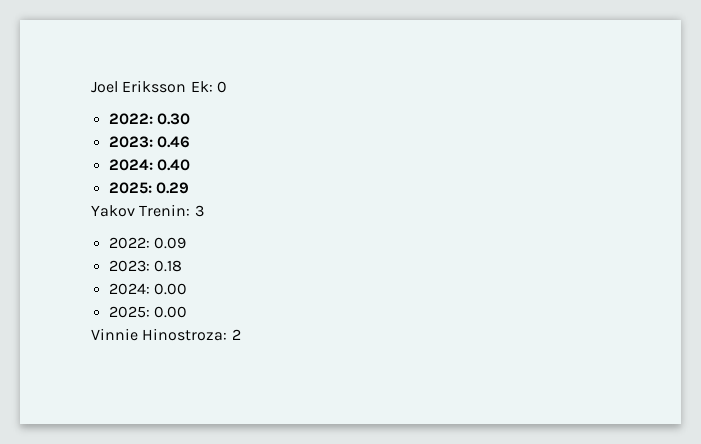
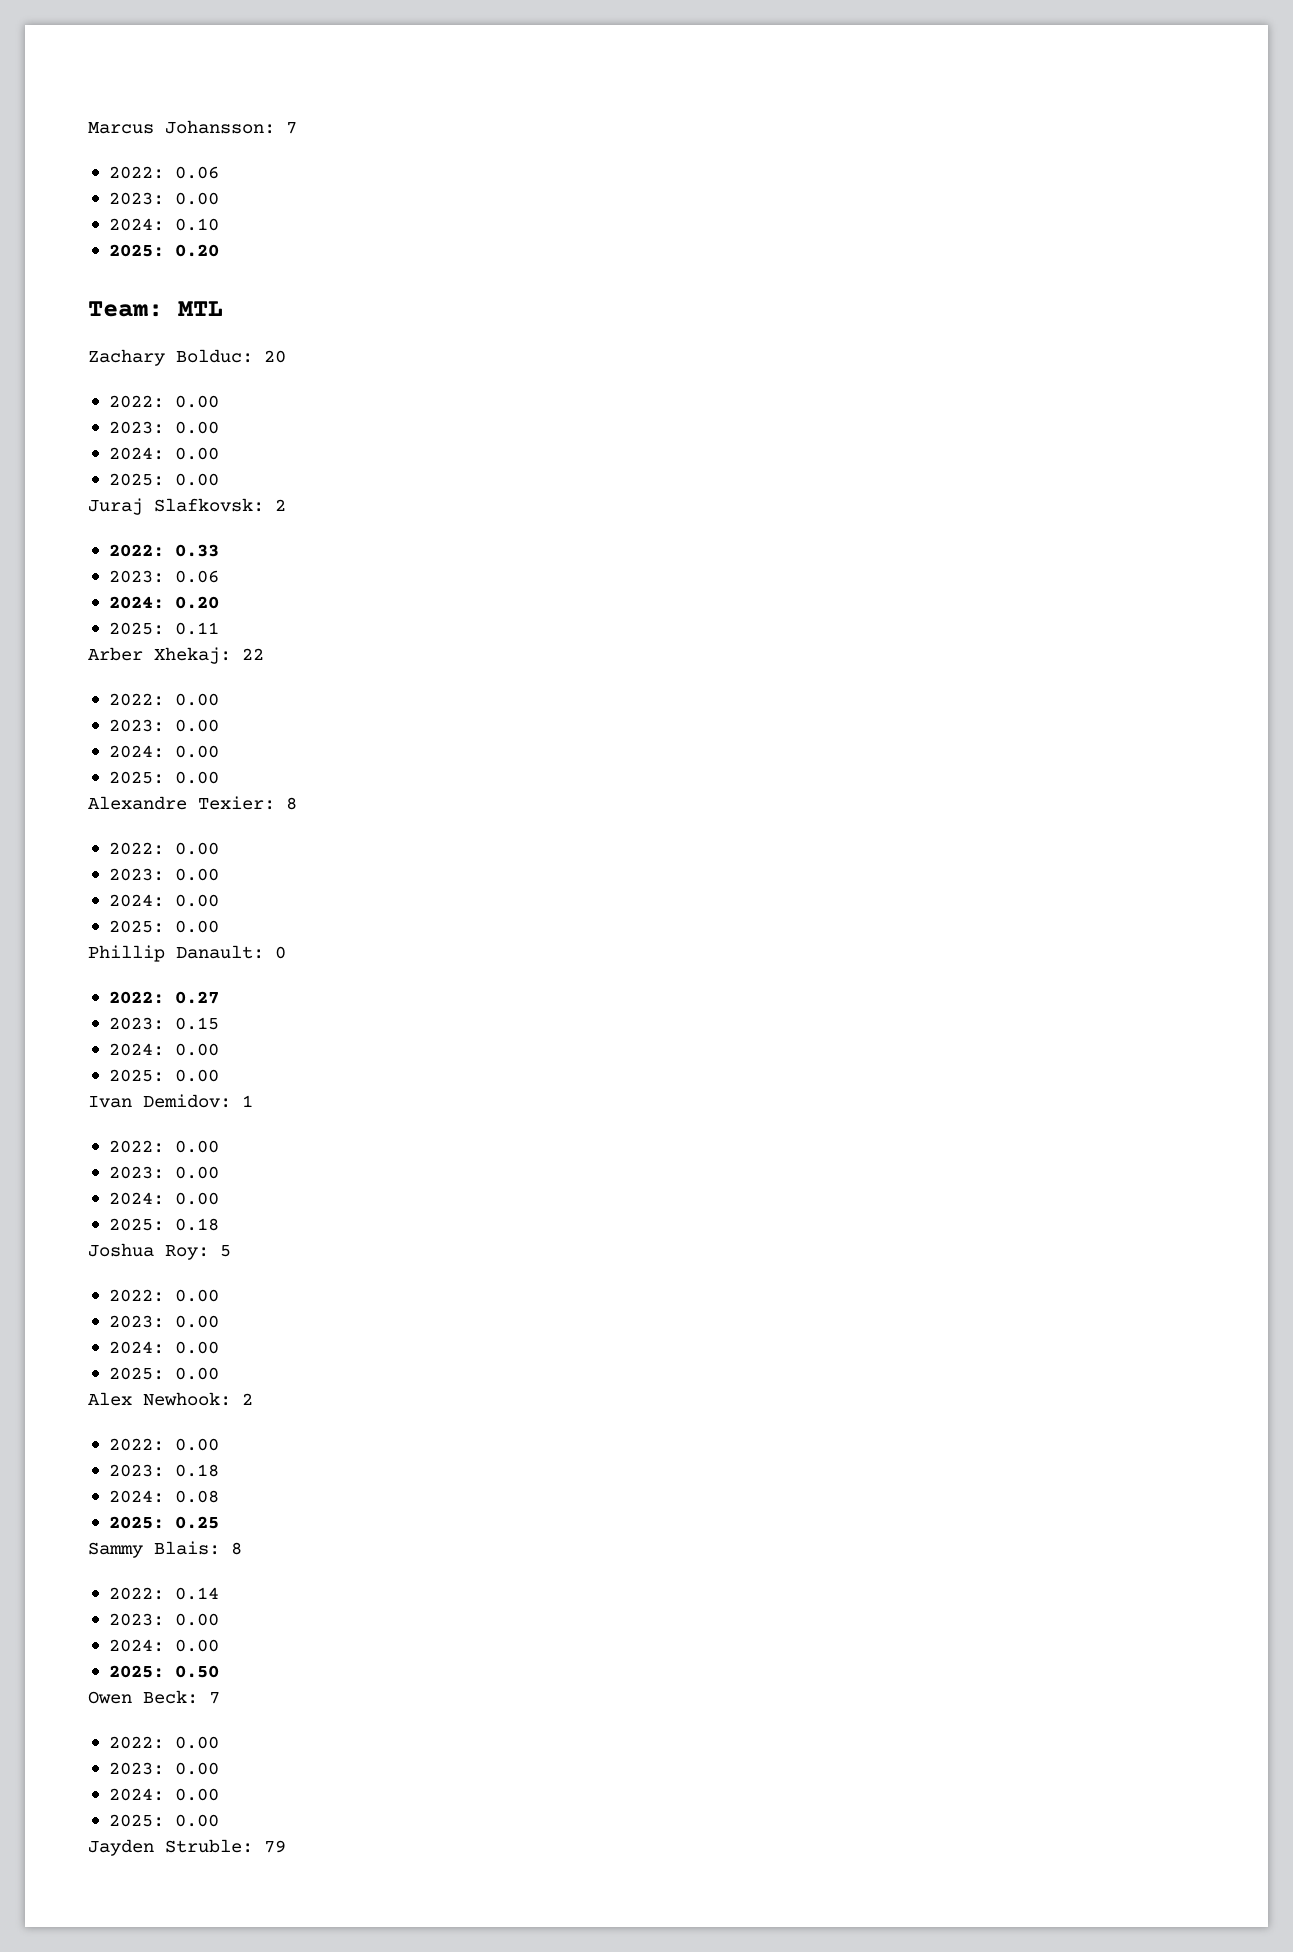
- Joel Eriksson Ek: 0
- 2022: 0.30
- 2023: 0.46
- 2024: 0.40
- 2025: 0.29
- Yakov Trenin: 3
- 2022: 0.09
- 2023: 0.18
+ Marcus Johansson: 7
+ 2022: 0.06
+ 2023: 0.00
+ 2024: 0.10
+ 2025: 0.20
+ Team: MTL
+ Zachary Bolduc: 20
+ 2022: 0.00
+ 2023: 0.00
  2024: 0.00
  2025: 0.00
- Vinnie Hinostroza: 2
+ Juraj Slafkovsk: 2
+ 2022: 0.33
+ 2023: 0.06
+ 2024: 0.20
+ 2025: 0.11
+ Arber Xhekaj: 22
+ 2022: 0.00
+ 2023: 0.00
+ 2024: 0.00
+ 2025: 0.00
+ Alexandre Texier: 8
+ 2022: 0.00
+ 2023: 0.00
+ 2024: 0.00
+ 2025: 0.00
+ Phillip Danault: 0
+ 2022: 0.27
+ 2023: 0.15
+ 2024: 0.00
+ 2025: 0.00
+ Ivan Demidov: 1
+ 2022: 0.00
+ 2023: 0.00
+ 2024: 0.00
+ 2025: 0.18
+ Joshua Roy: 5
+ 2022: 0.00
+ 2023: 0.00
+ 2024: 0.00
+ 2025: 0.00
+ Alex Newhook: 2
+ 2022: 0.00
+ 2023: 0.18
+ 2024: 0.08
+ 2025: 0.25
+ Sammy Blais: 8
+ 2022: 0.14
+ 2023: 0.00
+ 2024: 0.00
+ 2025: 0.50
+ Owen Beck: 7
+ 2022: 0.00
+ 2023: 0.00
+ 2024: 0.00
+ 2025: 0.00
+ Jayden Struble: 79

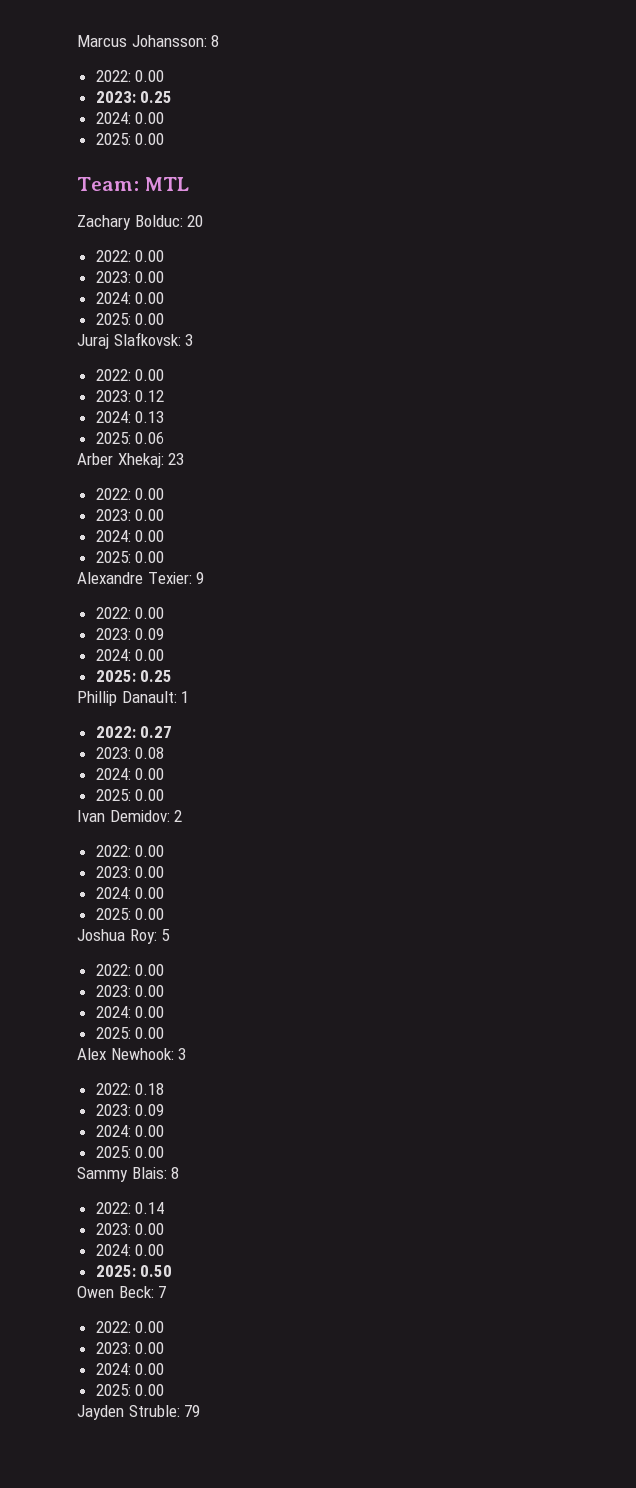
- Marcus Johansson: 7
- 2022: 0.06
- 2023: 0.00
- 2024: 0.10
- 2025: 0.20
+ Marcus Johansson: 8
+ 2022: 0.00
+ 2023: 0.25
+ 2024: 0.00
+ 2025: 0.00
- Juraj Slafkovsk: 2
- 2022: 0.33
- 2023: 0.06
- 2024: 0.20
- 2025: 0.11
+ Juraj Slafkovsk: 3
+ 2022: 0.00
+ 2023: 0.12
+ 2024: 0.13
+ 2025: 0.06
- Arber Xhekaj: 22
+ Arber Xhekaj: 23
- Alexandre Texier: 8
+ Alexandre Texier: 9
+ 2022: 0.00
+ 2023: 0.09
+ 2024: 0.00
+ 2025: 0.25
+ Phillip Danault: 1
+ 2022: 0.27
+ 2023: 0.08
+ 2024: 0.00
+ 2025: 0.00
+ Ivan Demidov: 2
  2022: 0.00
  2023: 0.00
  2024: 0.00
  2025: 0.00
- Phillip Danault: 0
- 2022: 0.27
- 2023: 0.15
- 2024: 0.00
- 2025: 0.00
- Ivan Demidov: 1
- 2022: 0.00
- 2023: 0.00
- 2024: 0.00
- 2025: 0.18
- Alex Newhook: 2
- 2022: 0.00
- 2023: 0.18
- 2024: 0.08
- 2025: 0.25
+ Alex Newhook: 3
+ 2022: 0.18
+ 2023: 0.09
+ 2024: 0.00
+ 2025: 0.00

